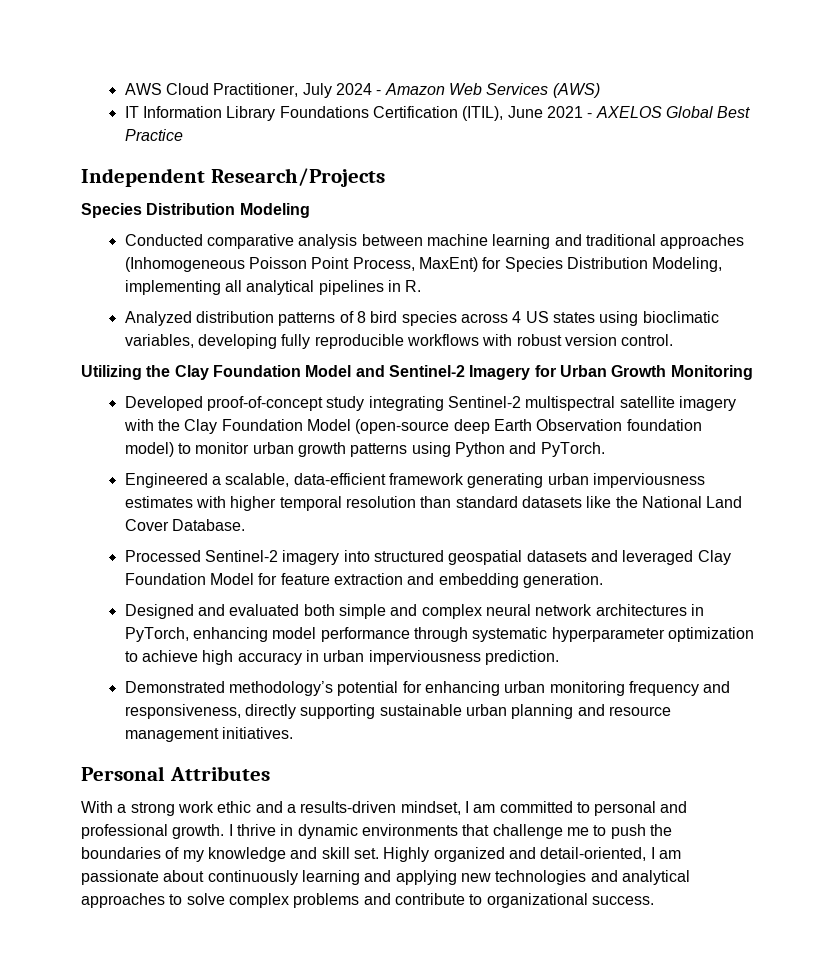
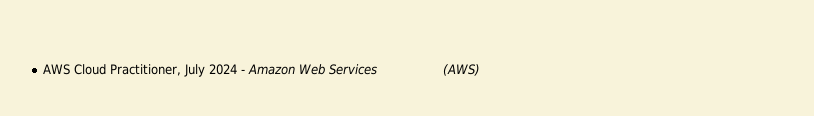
- IT Information Library Foundations Certification (ITIL), June 2021 - AXELOS Global Best Practice
- Independent Research/Projects
- Species Distribution Modeling
- Conducted comparative analysis between machine learning and traditional approaches (Inhomogeneous Poisson Point Process, MaxEnt) for Species Distribution Modeling, implementing all analytical pipelines in R.
- Analyzed distribution patterns of 8 bird species across 4 US states using bioclimatic variables, developing fully reproducible workflows with robust version control.
- Utilizing the Clay Foundation Model and Sentinel-2 Imagery for Urban Growth Monitoring
- Developed proof-of-concept study integrating Sentinel-2 multispectral satellite imagery with the Clay Foundation Model (open-source deep Earth Observation foundation model) to monitor urban growth patterns using Python and PyTorch.
- Engineered a scalable, data-efficient framework generating urban imperviousness estimates with higher temporal resolution than standard datasets like the National Land Cover Database.
- Processed Sentinel-2 imagery into structured geospatial datasets and leveraged Clay Foundation Model for feature extraction and embedding generation.
- Designed and evaluated both simple and complex neural network architectures in PyTorch, enhancing model performance through systematic hyperparameter optimization to achieve high accuracy in urban imperviousness prediction.
- Demonstrated methodology’s potential for enhancing urban monitoring frequency and responsiveness, directly supporting sustainable urban planning and resource management initiatives.
- Personal Attributes
- With a strong work ethic and a results-driven mindset, I am committed to personal and professional growth. I thrive in dynamic environments that challenge me to push the boundaries of my knowledge and skill set. Highly organized and detail-oriented, I am passionate about continuously learning and applying new technologies and analytical approaches to solve complex problems and contribute to organizational success.

